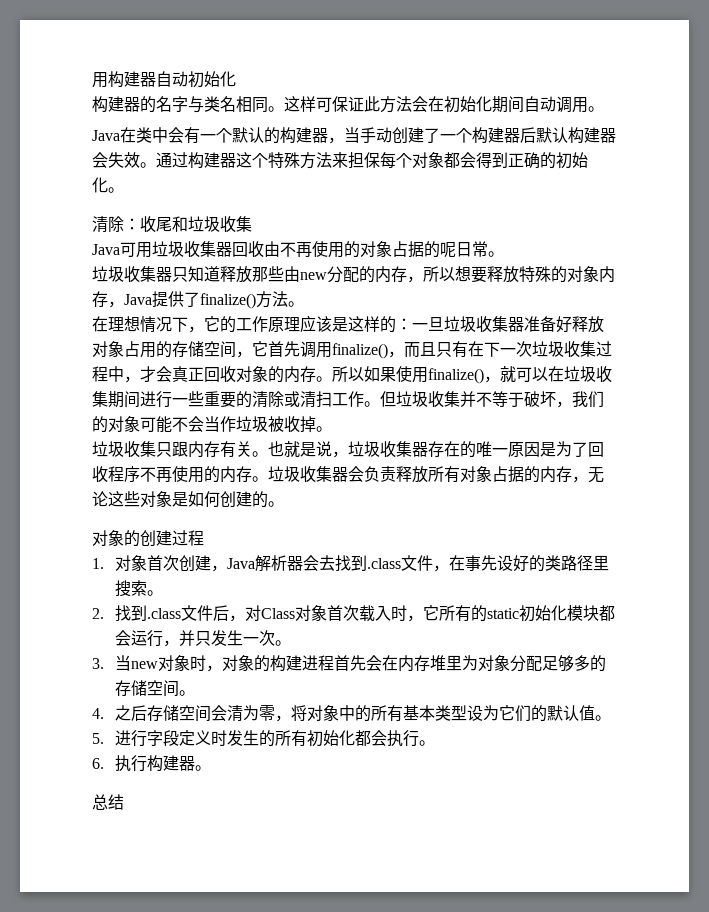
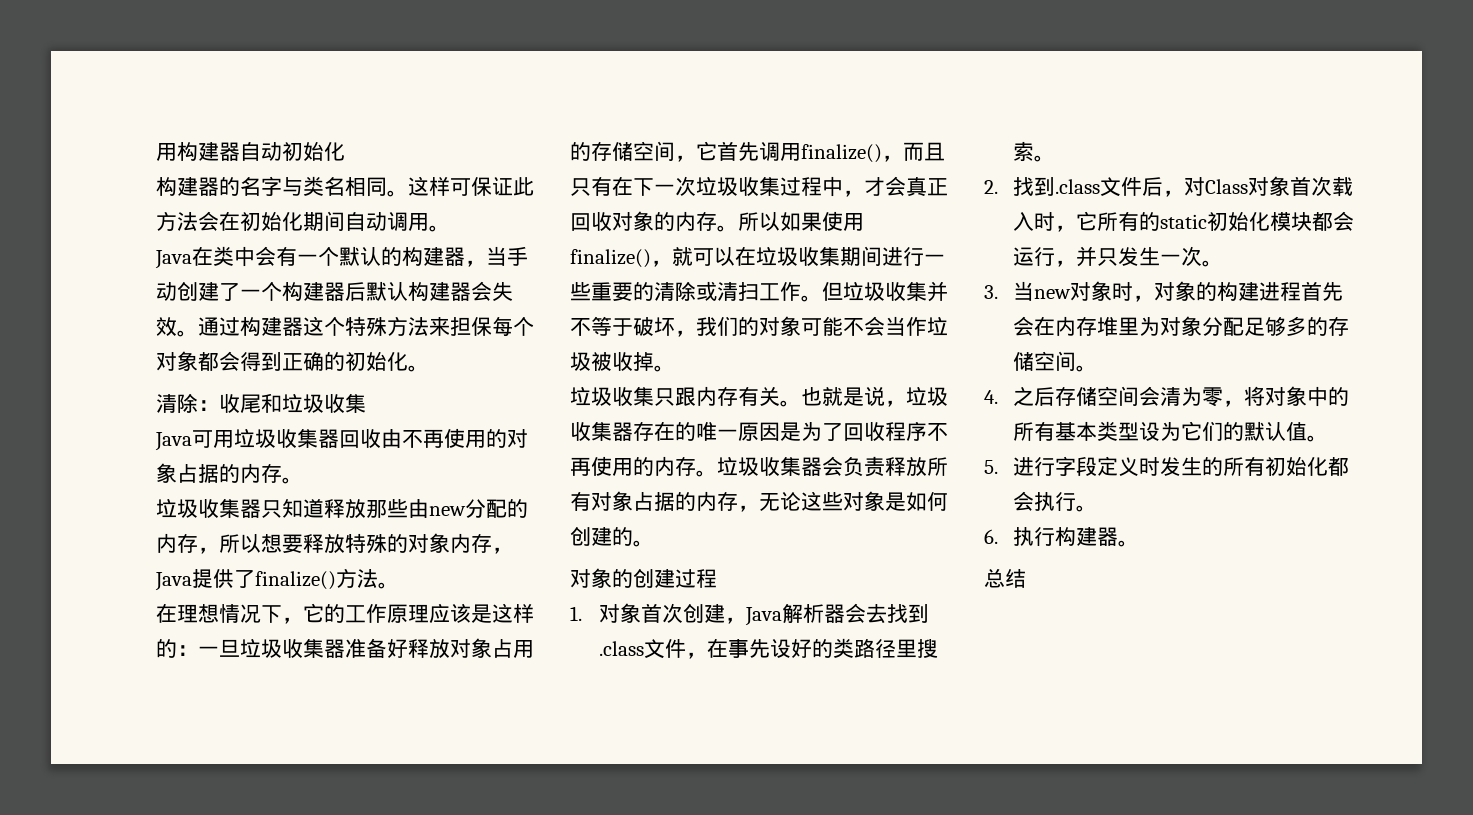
- Java可用垃圾收集器回收由不再使用的对象占据的呢日常。
+ Java可用垃圾收集器回收由不再使用的对象占据的内存。

